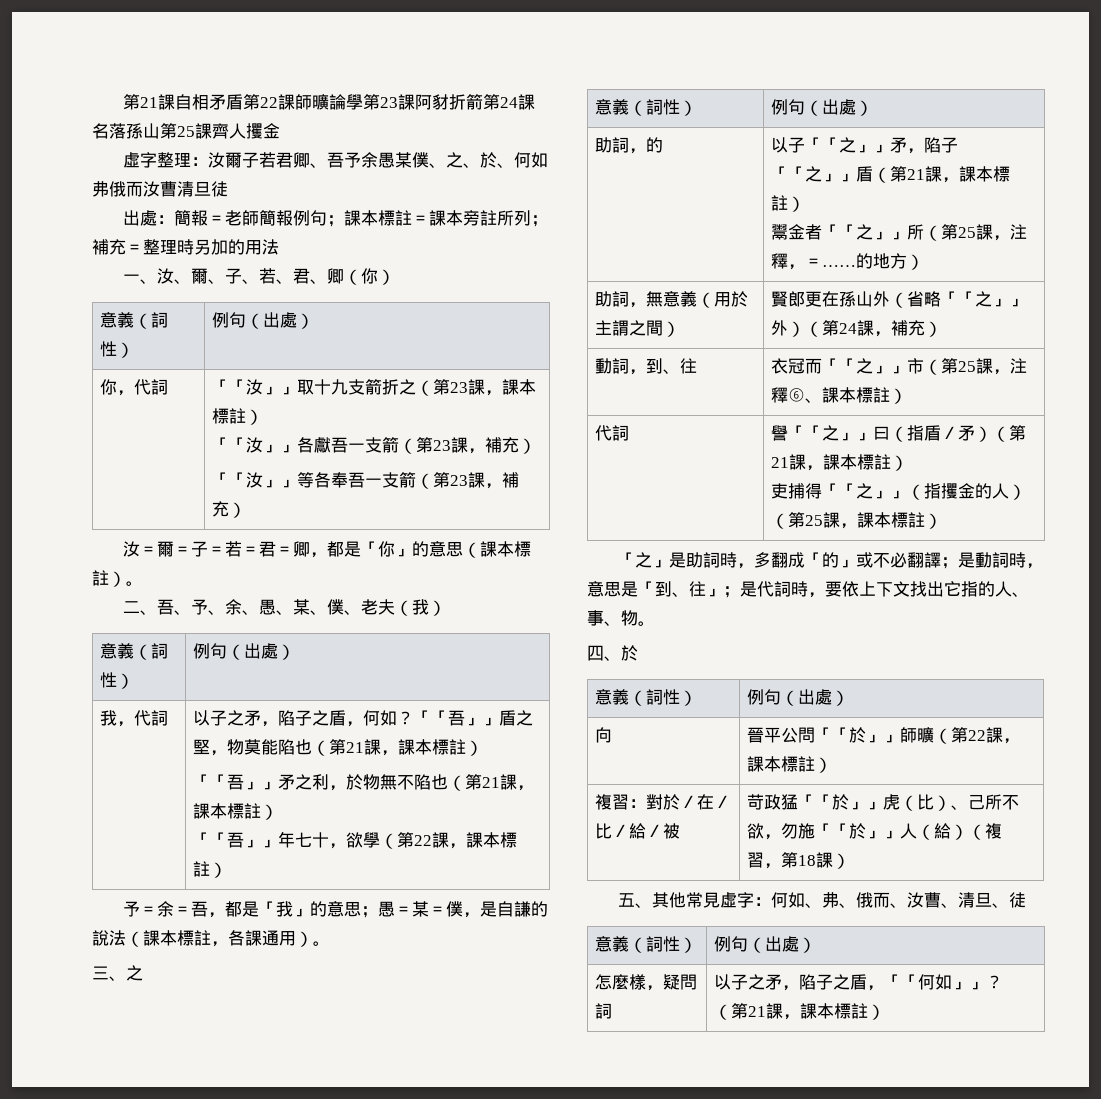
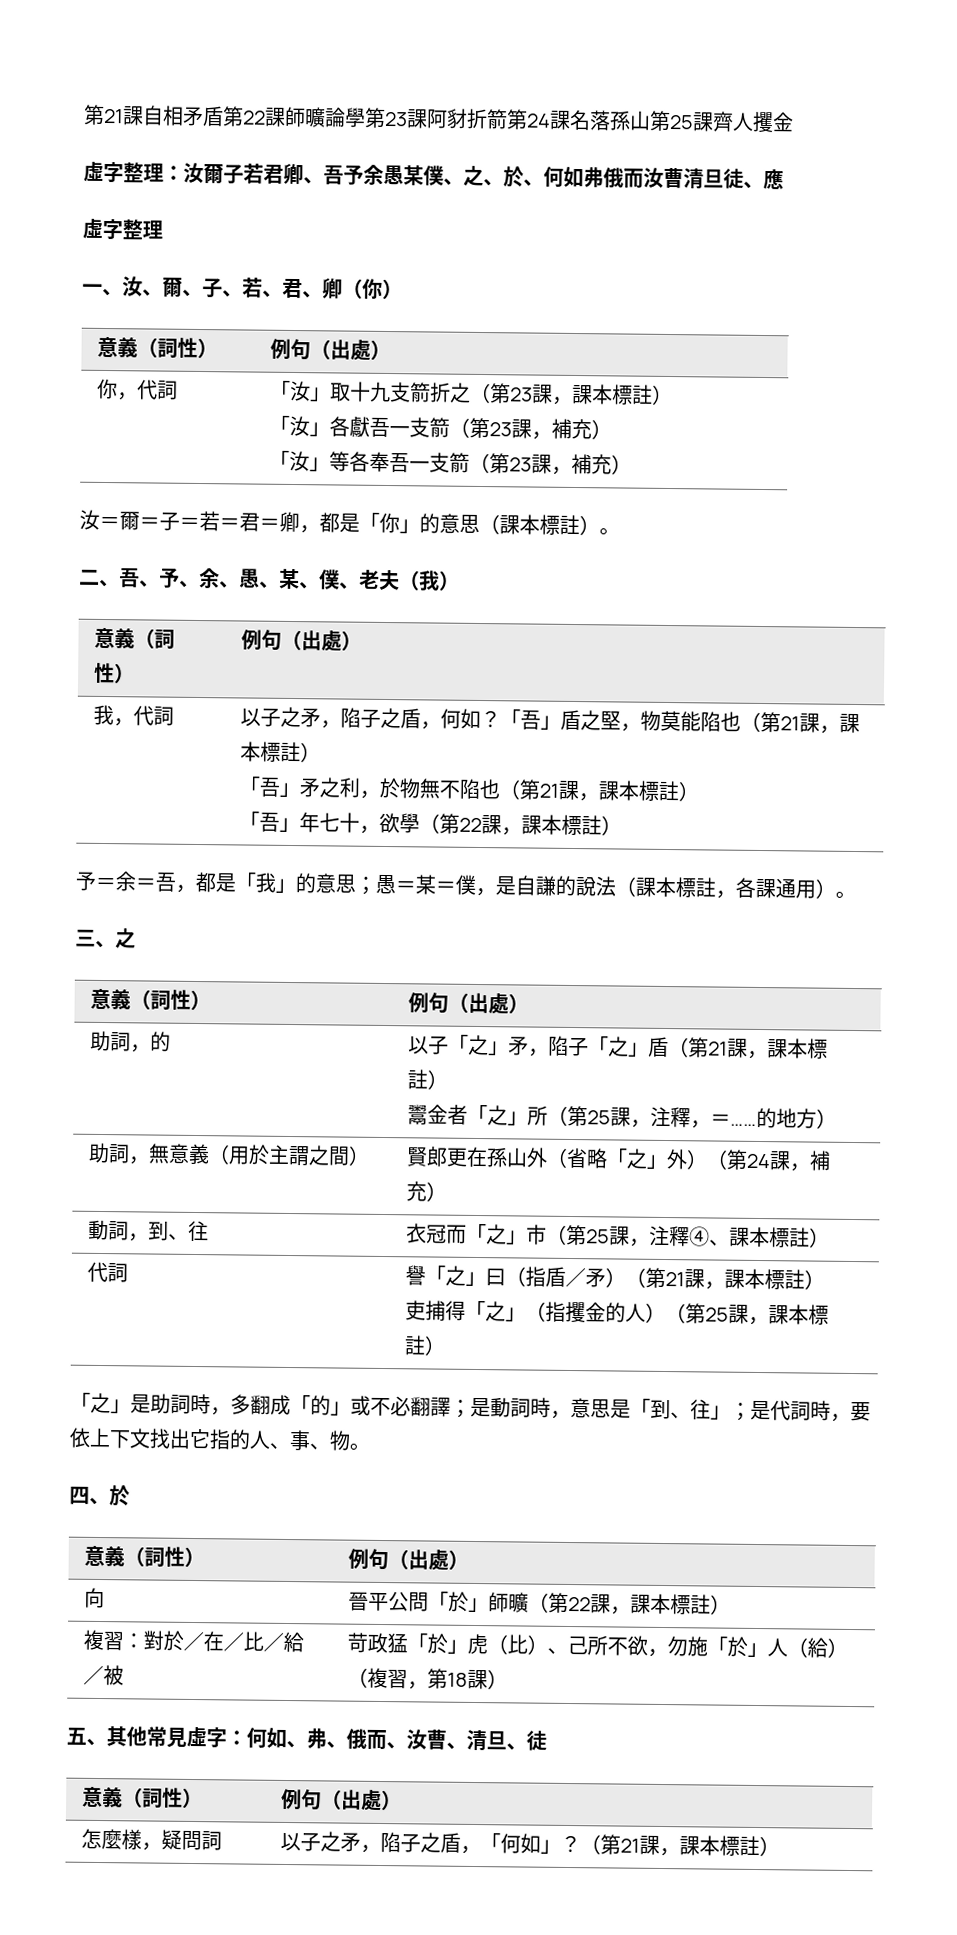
- 虛字整理：汝爾子若君卿、吾予余愚某僕、之、於、何如弗俄而汝曹清旦徒
- 出處：簡報＝老師簡報例句；課本標註＝課本旁註所列；補充＝整理時另加的用法
+ 虛字整理：汝爾子若君卿、吾予余愚某僕、之、於、何如弗俄而汝曹清旦徒、應
+ 虛字整理
- 你，代詞 | 「「汝」」取十九支箭折之（第23課，課本標註）
- 「「汝」」各獻吾一支箭（第23課，補充）
- 「「汝」」等各奉吾一支箭（第23課，補充）
+ 你，代詞 | 「汝」取十九支箭折之（第23課，課本標註）
+ 「汝」各獻吾一支箭（第23課，補充）
+ 「汝」等各奉吾一支箭（第23課，補充）
- 「「吾」」盾之堅，物莫能陷也（第21課，課本標註）
+ 「吾」盾之堅，物莫能陷也（第21課，課本標註）
- 「「吾」」矛之利，於物無不陷也（第21課，課本標註）
+ 「吾」矛之利，於物無不陷也（第21課，課本標註）
- 「「吾」」年七十，欲學（第22課，課本標註）
+ 「吾」年七十，欲學（第22課，課本標註）
- 助詞，的 | 以子「「之」」矛，陷子「「之」」盾（第21課，課本標註）
- 鬻金者「「之」」所（第25課，注釋，＝……的地方）
+ 助詞，的 | 以子「之」矛，陷子「之」盾（第21課，課本標註）
+ 鬻金者「之」所（第25課，注釋，＝……的地方）
- 助詞，無意義（用於主謂之間） | 賢郎更在孫山外（省略「「之」」外）（第24課，補充）
+ 助詞，無意義（用於主謂之間） | 賢郎更在孫山外（省略「之」外）（第24課，補充）
- 動詞，到、往 | 衣冠而「「之」」市（第25課，注釋⑥、課本標註）
+ 動詞，到、往 | 衣冠而「之」市（第25課，注釋④、課本標註）
- 代詞 | 譽「「之」」曰（指盾／矛）（第21課，課本標註）
- 吏捕得「「之」」（指攫金的人）（第25課，課本標註）
+ 代詞 | 譽「之」曰（指盾／矛）（第21課，課本標註）
+ 吏捕得「之」（指攫金的人）（第25課，課本標註）
- 向 | 晉平公問「「於」」師曠（第22課，課本標註）
+ 向 | 晉平公問「於」師曠（第22課，課本標註）
- 複習：對於／在／比／給／被 | 苛政猛「「於」」虎（比）、己所不欲，勿施「「於」」人（給）（複習，第18課）
+ 複習：對於／在／比／給／被 | 苛政猛「於」虎（比）、己所不欲，勿施「於」人（給）（複習，第18課）
- 怎麼樣，疑問詞 | 以子之矛，陷子之盾，「「何如」」？（第21課，課本標註）
+ 怎麼樣，疑問詞 | 以子之矛，陷子之盾，「何如」？（第21課，課本標註）

